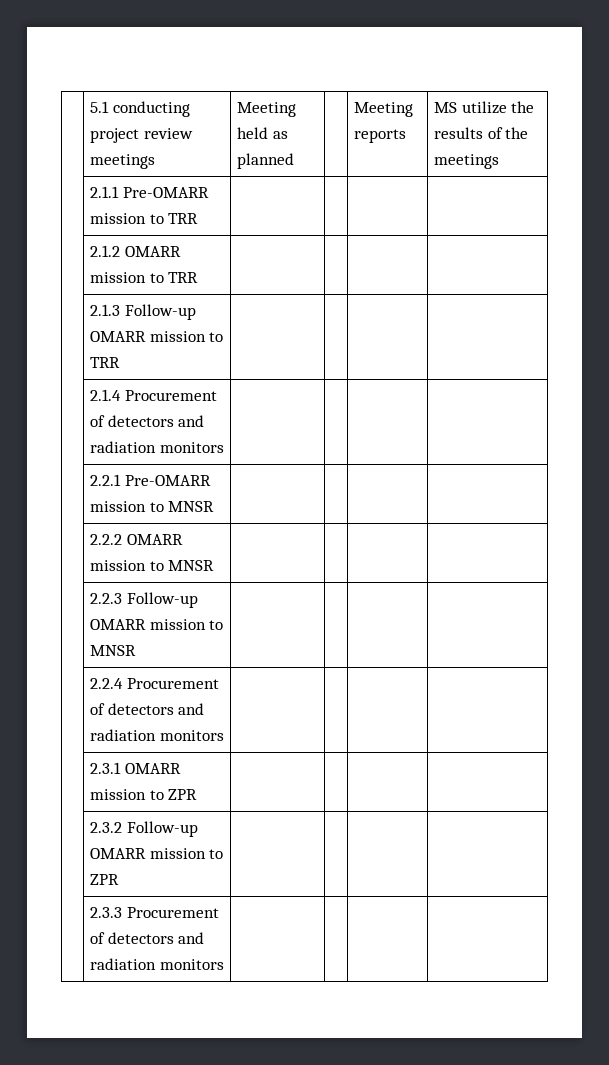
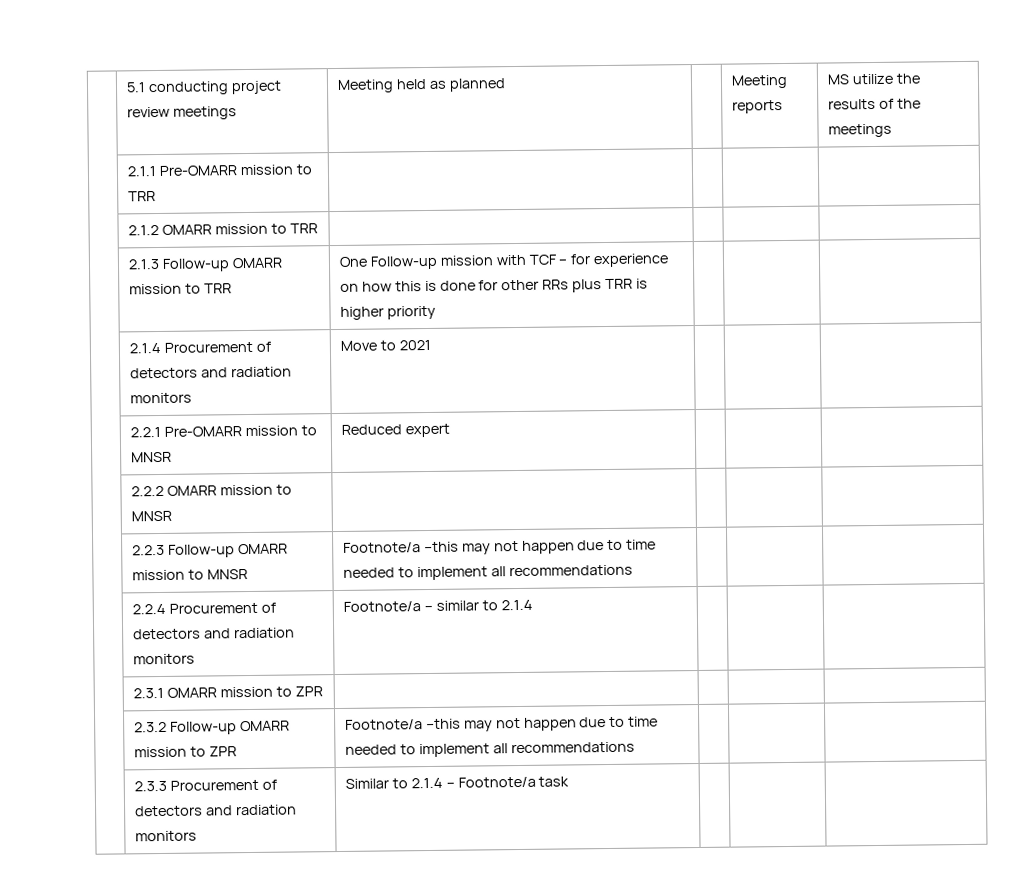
- | 2.1.3 Follow-up OMARR mission to TRR | | | |
+ | 2.1.3 Follow-up OMARR mission to TRR | One Follow-up mission with TCF – for experience on how this is done for other RRs plus TRR is higher priority | | |
- | 2.1.4 Procurement of detectors and radiation monitors | | | |
+ | 2.1.4 Procurement of detectors and radiation monitors | Move to 2021 | | |
- | 2.2.1 Pre-OMARR mission to MNSR | | | |
+ | 2.2.1 Pre-OMARR mission to MNSR | Reduced expert | | |
- | 2.2.3 Follow-up OMARR mission to MNSR | | | |
+ | 2.2.3 Follow-up OMARR mission to MNSR | Footnote/a –this may not happen due to time needed to implement all recommendations | | |
- | 2.2.4 Procurement of detectors and radiation monitors | | | |
+ | 2.2.4 Procurement of detectors and radiation monitors | Footnote/a – similar to 2.1.4 | | |
- | 2.3.2 Follow-up OMARR mission to ZPR | | | |
+ | 2.3.2 Follow-up OMARR mission to ZPR | Footnote/a –this may not happen due to time needed to implement all recommendations | | |
- | 2.3.3 Procurement of detectors and radiation monitors | | | |
+ | 2.3.3 Procurement of detectors and radiation monitors | Similar to 2.1.4 – Footnote/a task | | |

